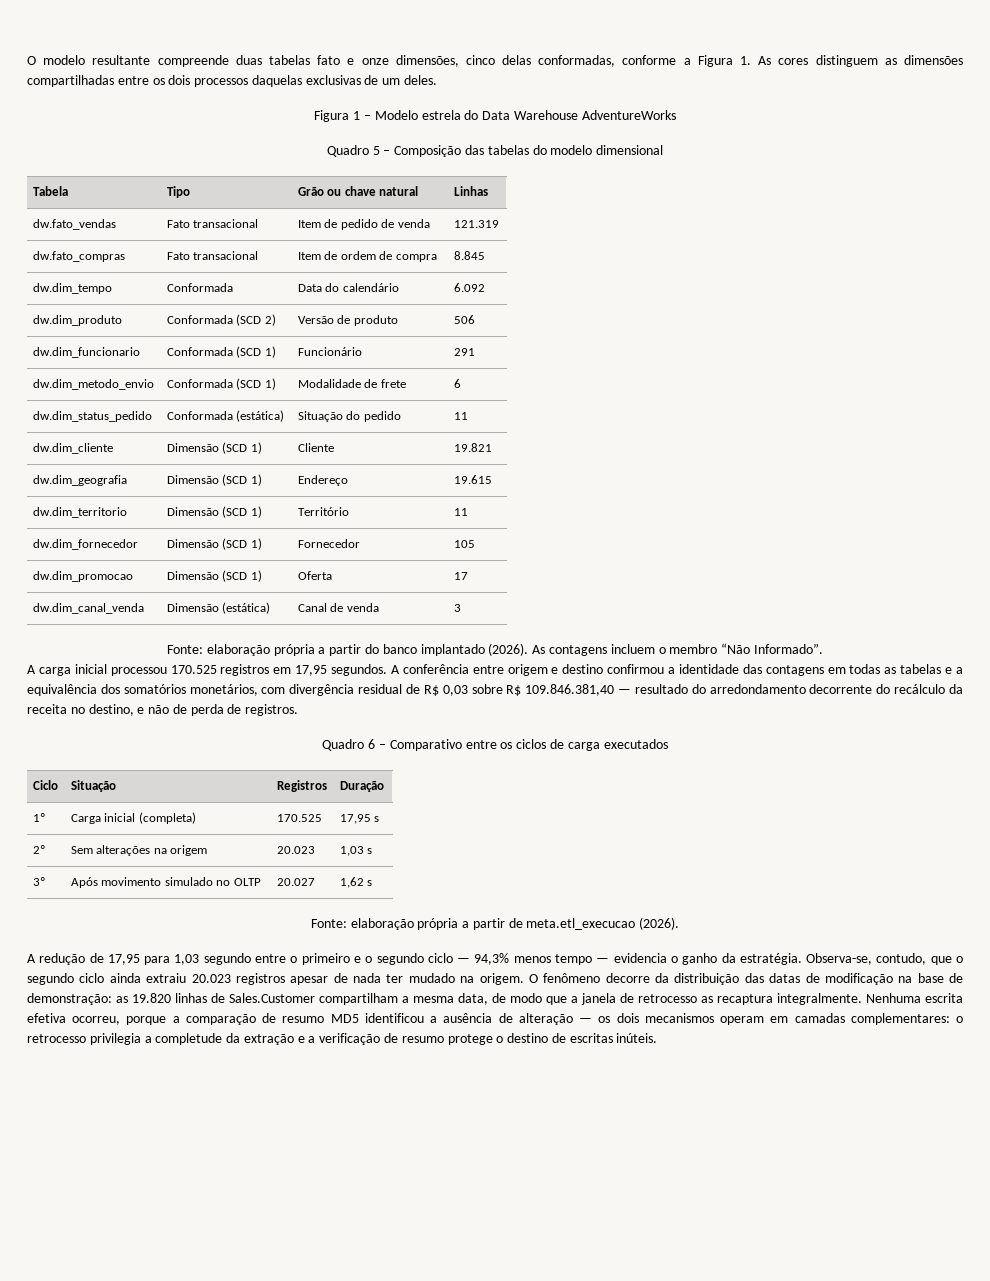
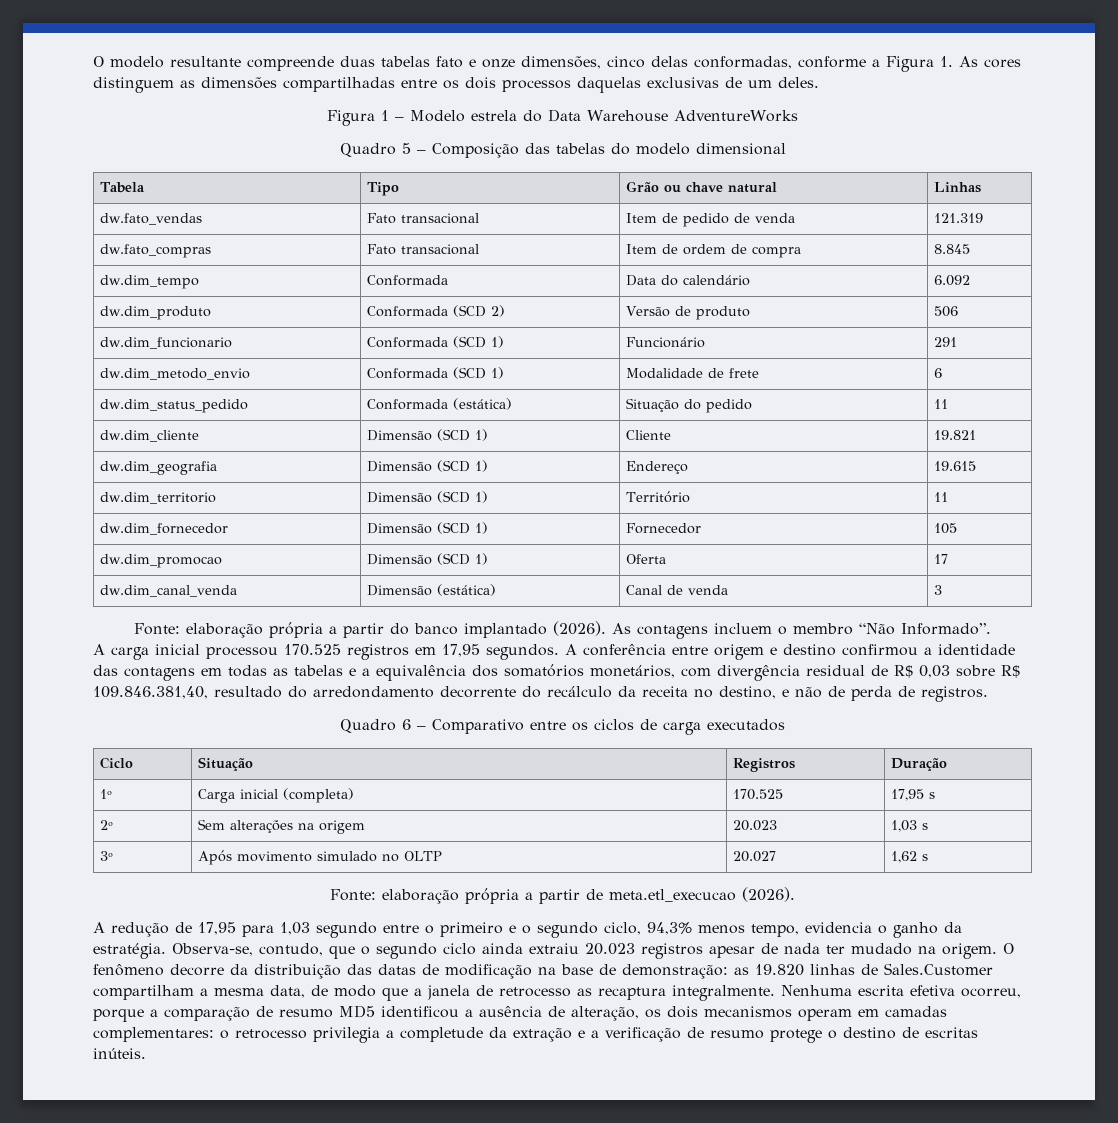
- A conferência entre origem e destino confirmou a identidade das contagens em todas as tabelas e a equivalência dos somatórios monetários, com divergência residual de R$ 0,03 sobre R$ 109.846.381,40 — resultado do arredondamento decorrente do recálculo da receita no destino, e não de perda de registros.
+ A conferência entre origem e destino confirmou a identidade das contagens em todas as tabelas e a equivalência dos somatórios monetários, com divergência residual de R$ 0,03 sobre R$ 109.846.381,40, resultado do arredondamento decorrente do recálculo da receita no destino, e não de perda de registros.
- A redução de 17,95 para 1,03 segundo entre o primeiro e o segundo ciclo — 94,3% menos tempo — evidencia o ganho da estratégia.
+ A redução de 17,95 para 1,03 segundo entre o primeiro e o segundo ciclo, 94,3% menos tempo, evidencia o ganho da estratégia.
- Nenhuma escrita efetiva ocorreu, porque a comparação de resumo MD5 identificou a ausência de alteração — os dois mecanismos operam em camadas complementares: o retrocesso privilegia a completude da extração e a verificação de resumo protege o destino de escritas inúteis.
+ Nenhuma escrita efetiva ocorreu, porque a comparação de resumo MD5 identificou a ausência de alteração, os dois mecanismos operam em camadas complementares: o retrocesso privilegia a completude da extração e a verificação de resumo protege o destino de escritas inúteis.

